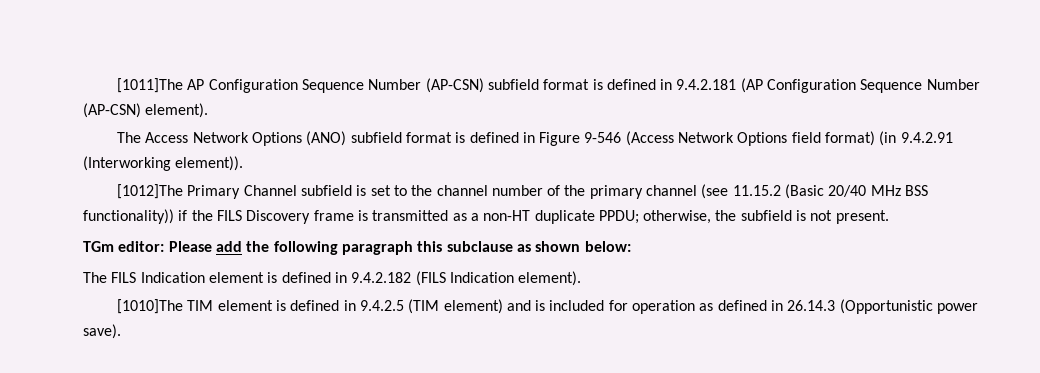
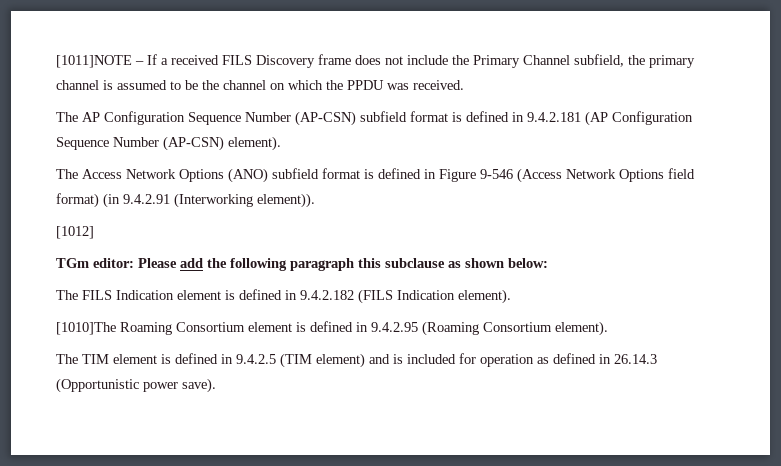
- [1011]The AP Configuration Sequence Number (AP-CSN) subfield format is defined in 9.4.2.181 (AP Configuration Sequence Number (AP-CSN) element).
+ [1011]NOTE – If a received FILS Discovery frame does not include the Primary Channel subfield, the primary channel is assumed to be the channel on which the PPDU was received.
+ The AP Configuration Sequence Number (AP-CSN) subfield format is defined in 9.4.2.181 (AP Configuration Sequence Number (AP-CSN) element).
- [1012]The Primary Channel subfield is set to the channel number of the primary channel (see 11.15.2 (Basic 20/40 MHz BSS functionality)) if the FILS Discovery frame is transmitted as a non-HT duplicate PPDU; otherwise, the subfield is not present.
+ [1012]
- [1010]The TIM element is defined in 9.4.2.5 (TIM element) and is included for operation as defined in 26.14.3 (Opportunistic power save).
+ [1010]The Roaming Consortium element is defined in 9.4.2.95 (Roaming Consortium element).
+ The TIM element is defined in 9.4.2.5 (TIM element) and is included for operation as defined in 26.14.3 (Opportunistic power save).

